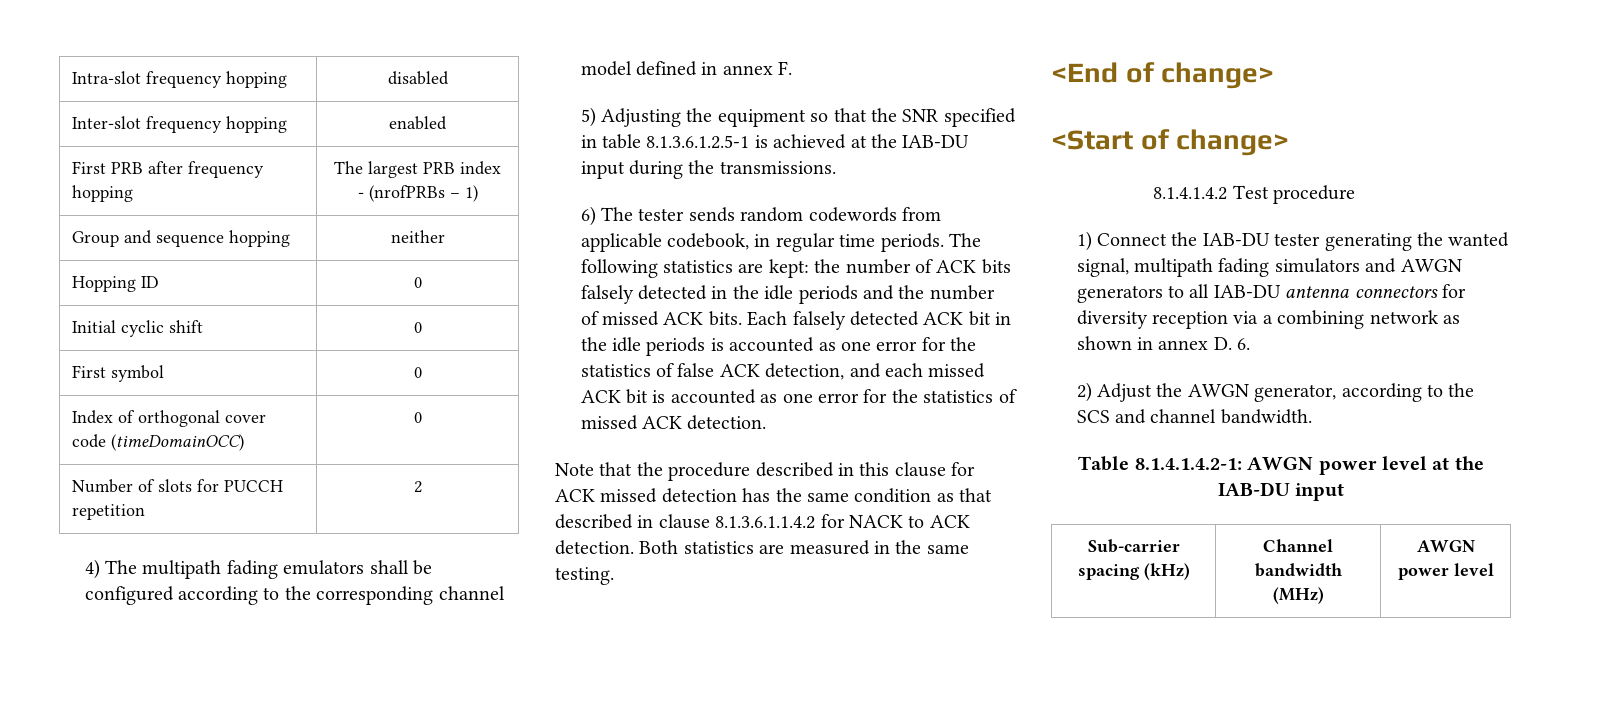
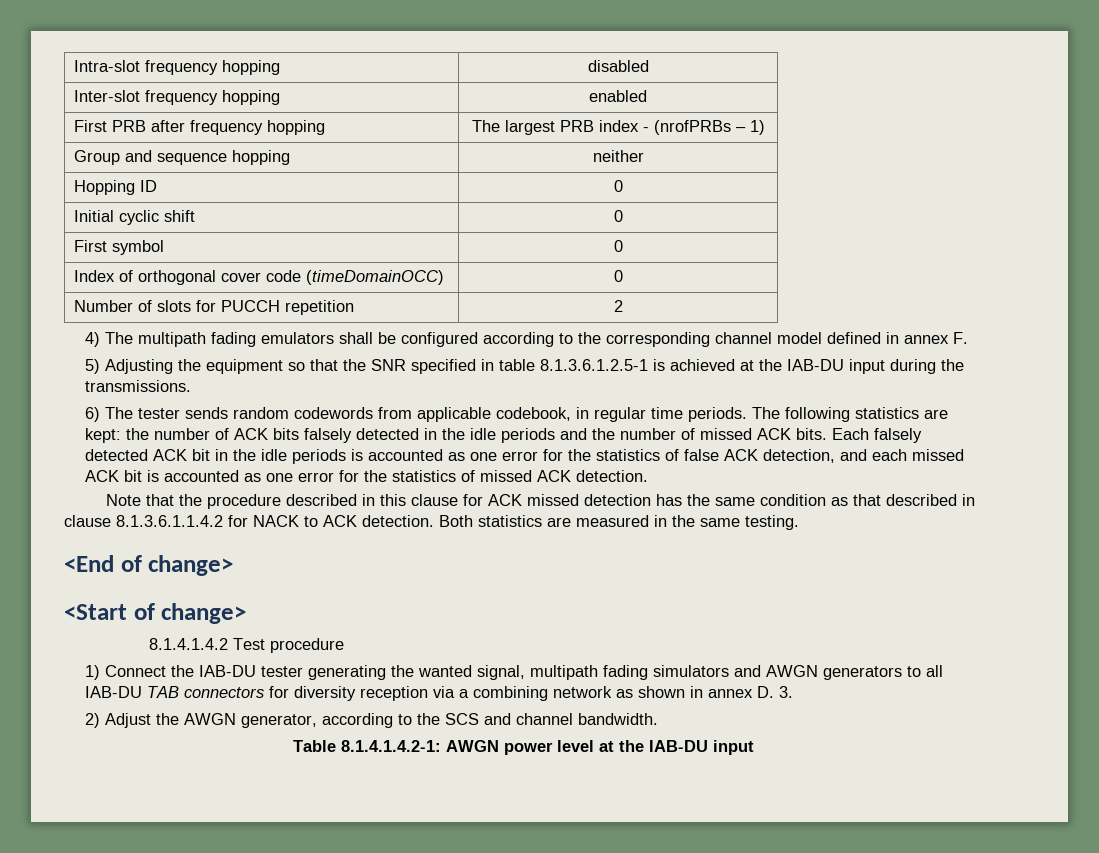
- 1) Connect the IAB-DU tester generating the wanted signal, multipath fading simulators and AWGN generators to all IAB-DU antenna connectors for diversity reception via a combining network as shown in annex D. 6.
+ 1) Connect the IAB-DU tester generating the wanted signal, multipath fading simulators and AWGN generators to all IAB-DU TAB connectors for diversity reception via a combining network as shown in annex D. 3.
- Sub-carrier spacing (kHz) | Channel bandwidth (MHz) | AWGN power level

